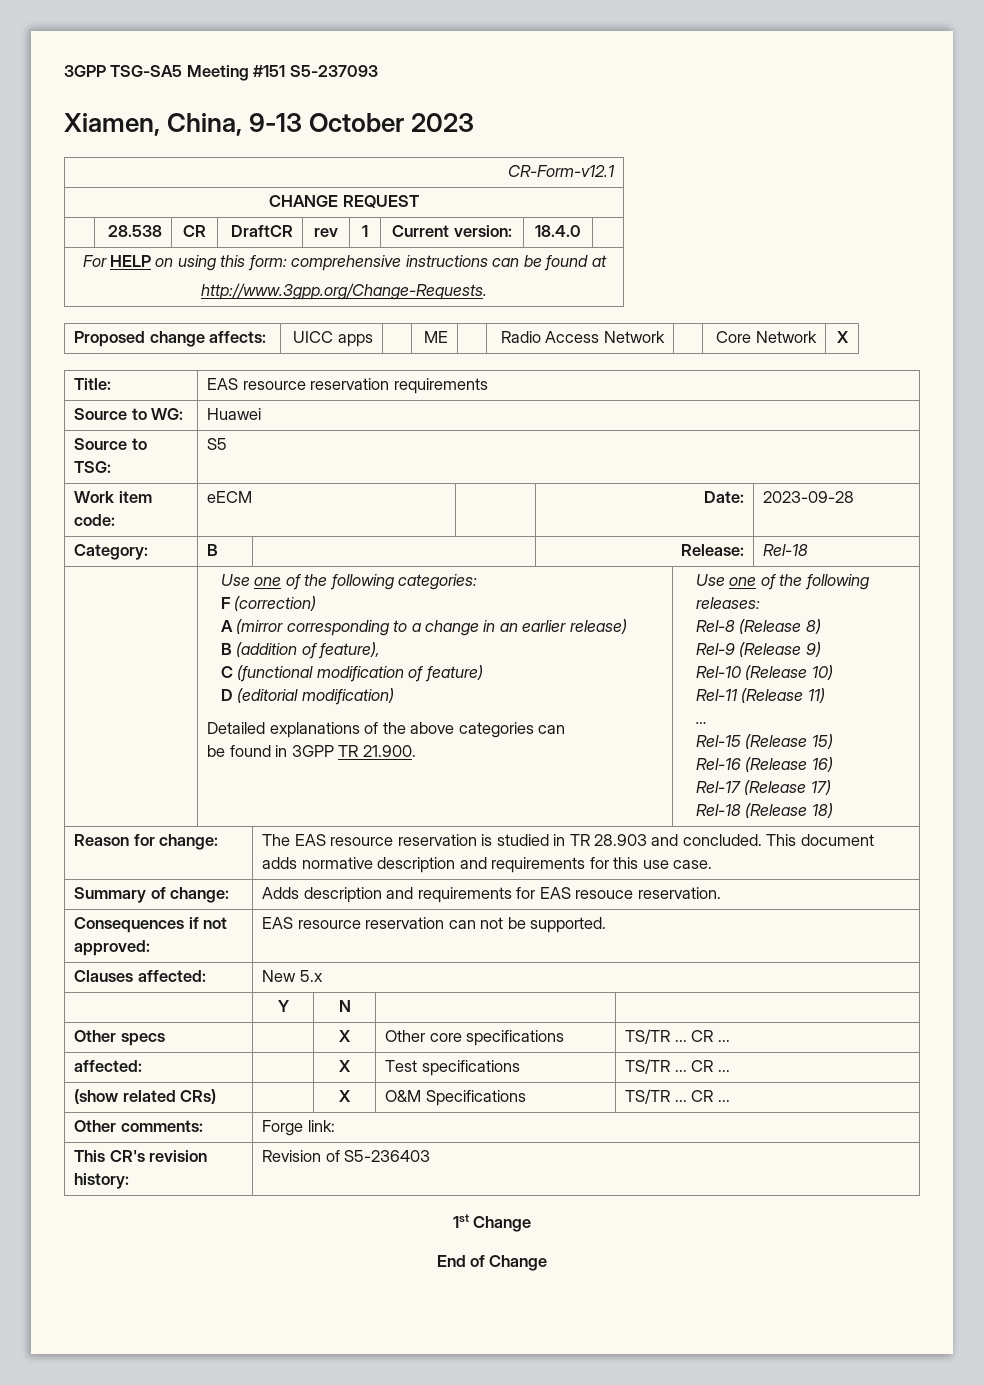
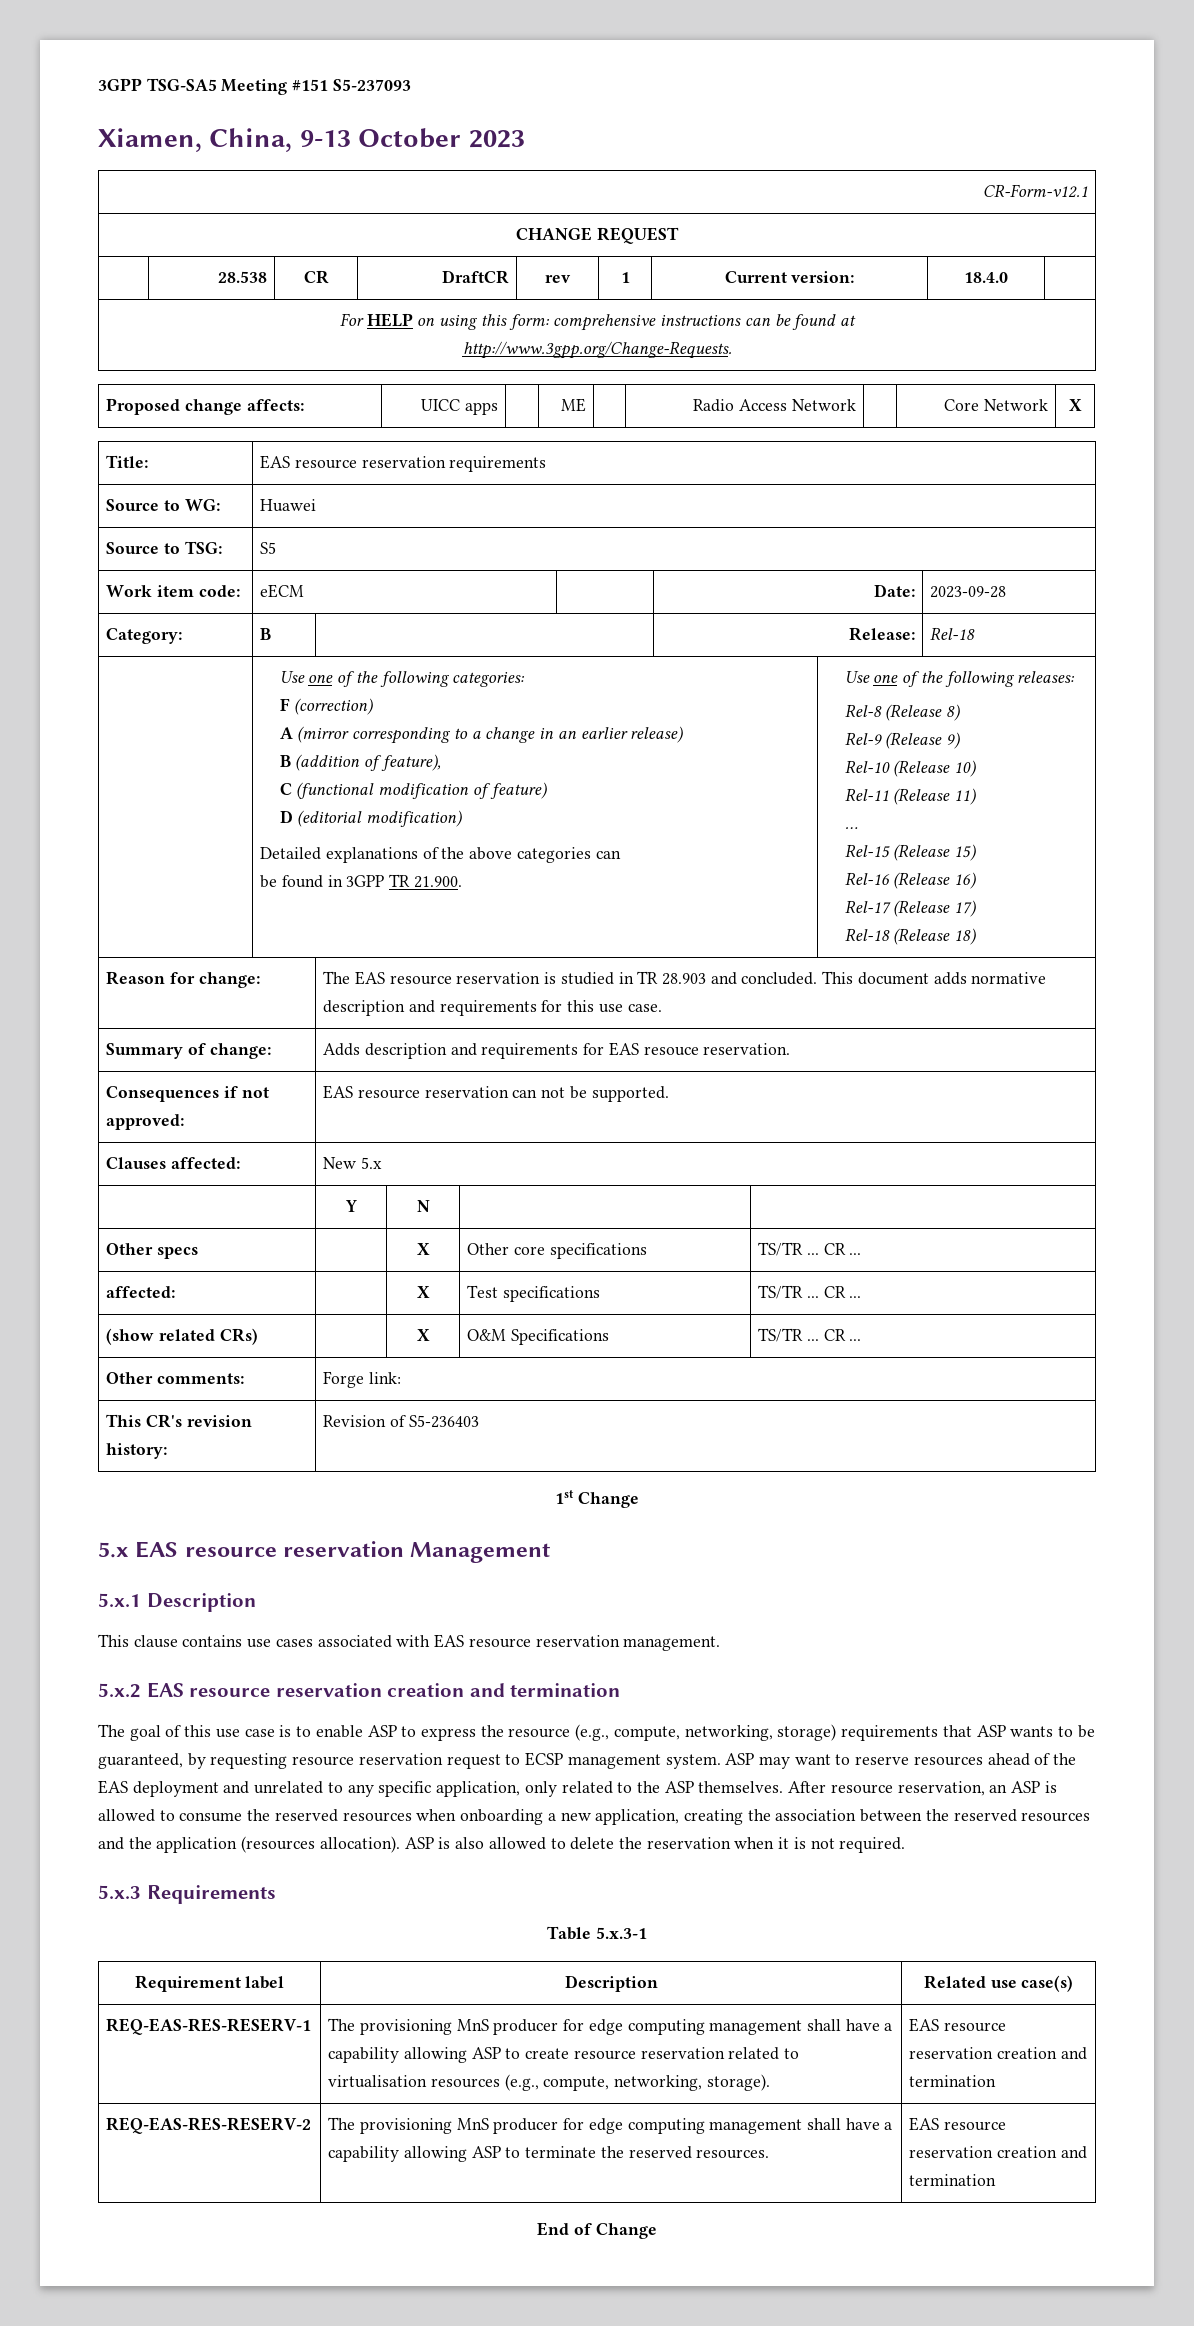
+ 5.x EAS resource reservation Management
+ 5.x.1 Description
+ This clause contains use cases associated with EAS resource reservation management.
+ 5.x.2 EAS resource reservation creation and termination
+ The goal of this use case is to enable ASP to express the resource (e.g., compute, networking, storage) requirements that ASP wants to be guaranteed, by requesting resource reservation request to ECSP management system. ASP may want to reserve resources ahead of the EAS deployment and unrelated to any specific application, only related to the ASP themselves. After resource reservation, an ASP is allowed to consume the reserved resources when onboarding a new application, creating the association between the reserved resources and the application (resources allocation). ASP is also allowed to delete the reservation when it is not required.
+ 5.x.3 Requirements
+ Table 5.x.3-1
+ Requirement label | Description | Related use case(s)
+ REQ-EAS-RES-RESERV-1 | The provisioning MnS producer for edge computing management shall have a capability allowing ASP to create resource reservation related to virtualisation resources (e.g., compute, networking, storage). | EAS resource reservation creation and termination
+ REQ-EAS-RES-RESERV-2 | The provisioning MnS producer for edge computing management shall have a capability allowing ASP to terminate the reserved resources. | EAS resource reservation creation and termination

